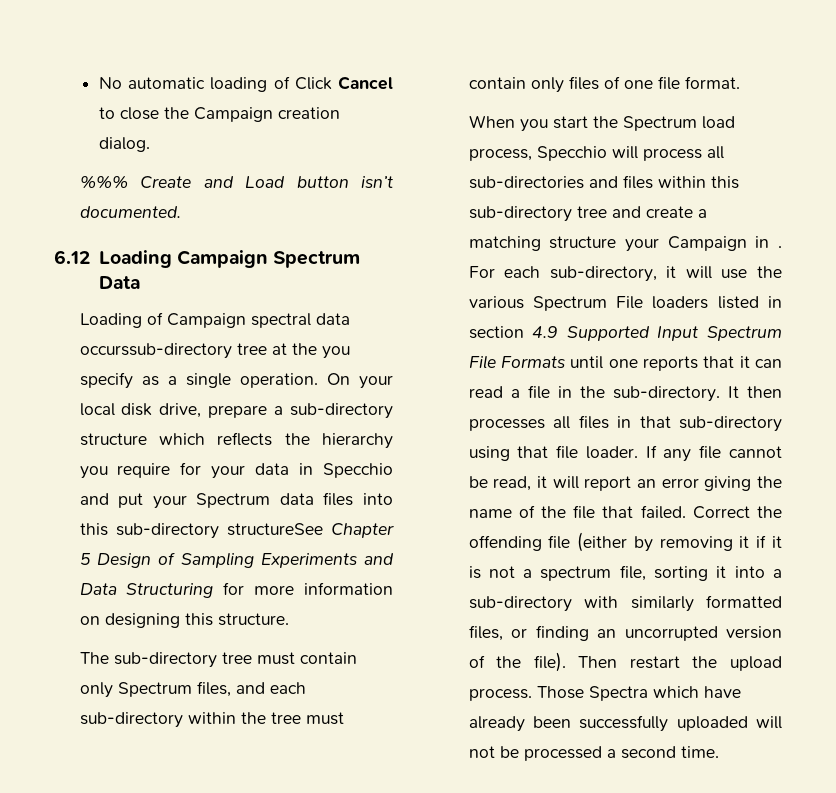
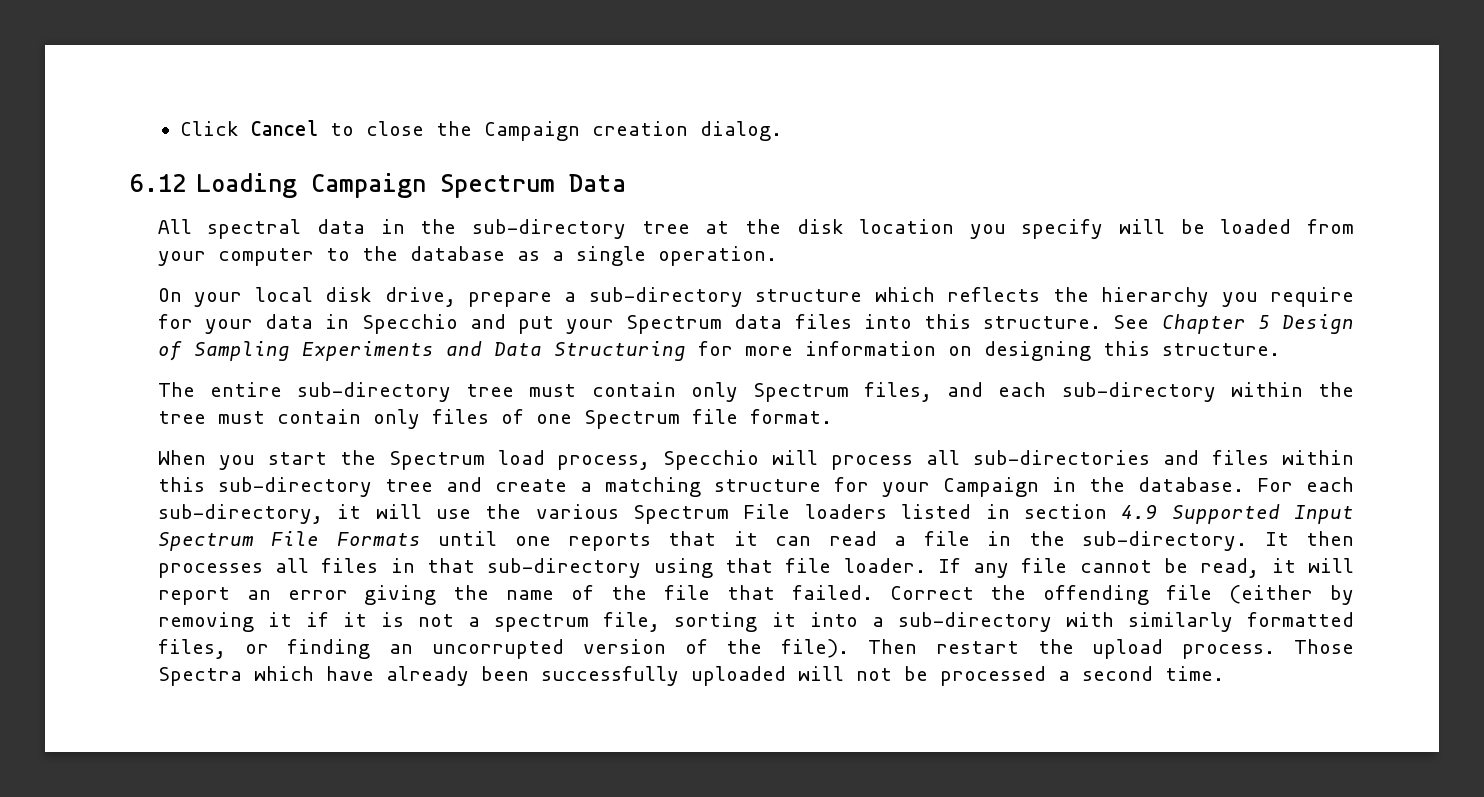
- No automatic loading of Click Cancel to close the Campaign creation dialog.
+ Click Cancel to close the Campaign creation dialog.
- %%% Create and Load button isn’t documented.
- Loading of Campaign spectral data occurssub-directory tree at the you specify as a single operation. On your local disk drive, prepare a sub-directory structure which reflects the hierarchy you require for your data in Specchio and put your Spectrum data files into this sub-directory structureSee Chapter 5 Design of Sampling Experiments and Data Structuring for more information on designing this structure.
+ All spectral data in the sub-directory tree at the disk location you specify will be loaded from your computer to the database as a single operation.
+ On your local disk drive, prepare a sub-directory structure which reflects the hierarchy you require for your data in Specchio and put your Spectrum data files into this structure. See Chapter 5 Design of Sampling Experiments and Data Structuring for more information on designing this structure.
- The sub-directory tree must contain only Spectrum files, and each sub-directory within the tree must contain only files of one file format.
+ The entire sub-directory tree must contain only Spectrum files, and each sub-directory within the tree must contain only files of one Spectrum file format.
- When you start the Spectrum load process, Specchio will process all sub-directories and files within this sub-directory tree and create a matching structure your Campaign in .
+ When you start the Spectrum load process, Specchio will process all sub-directories and files within this sub-directory tree and create a matching structure for your Campaign in the database.

